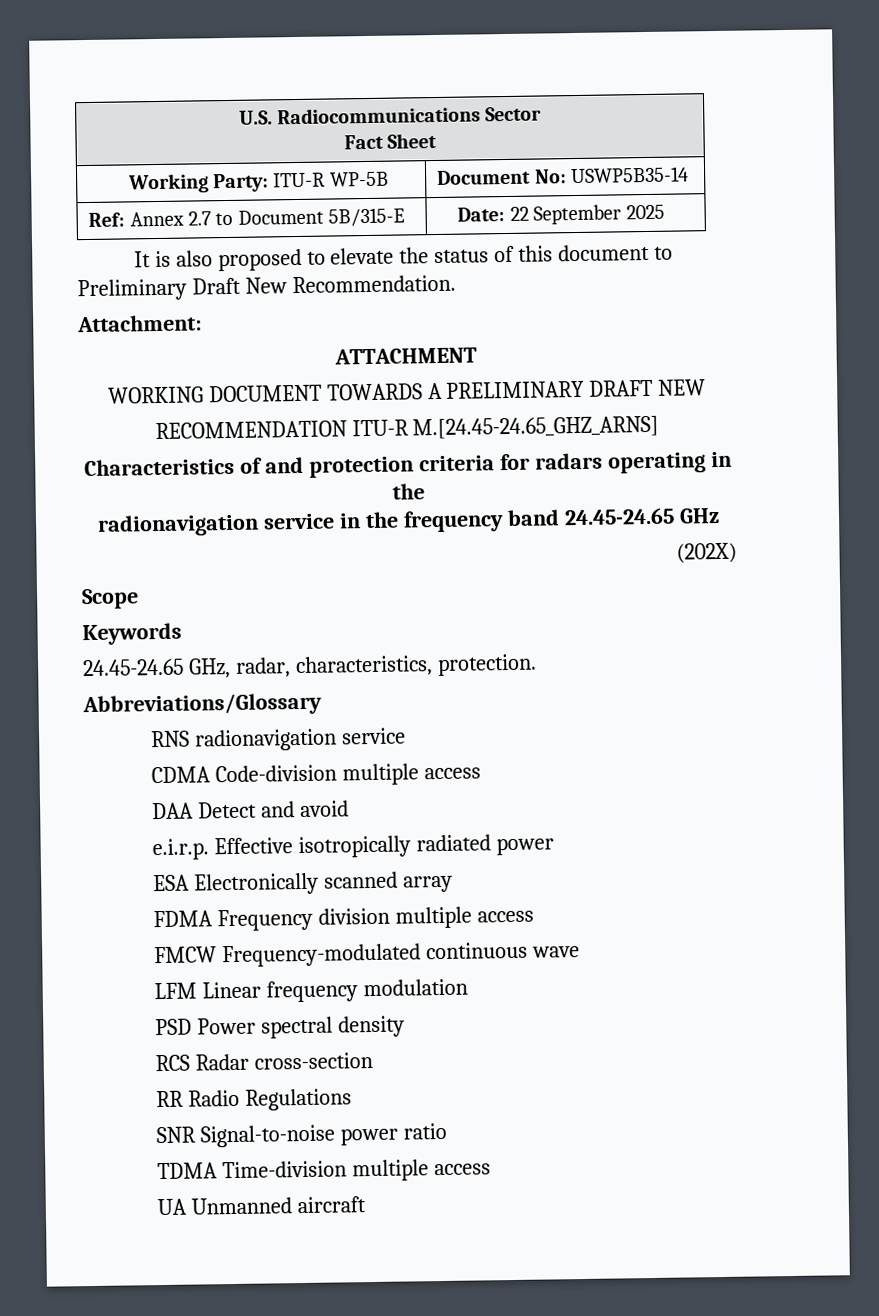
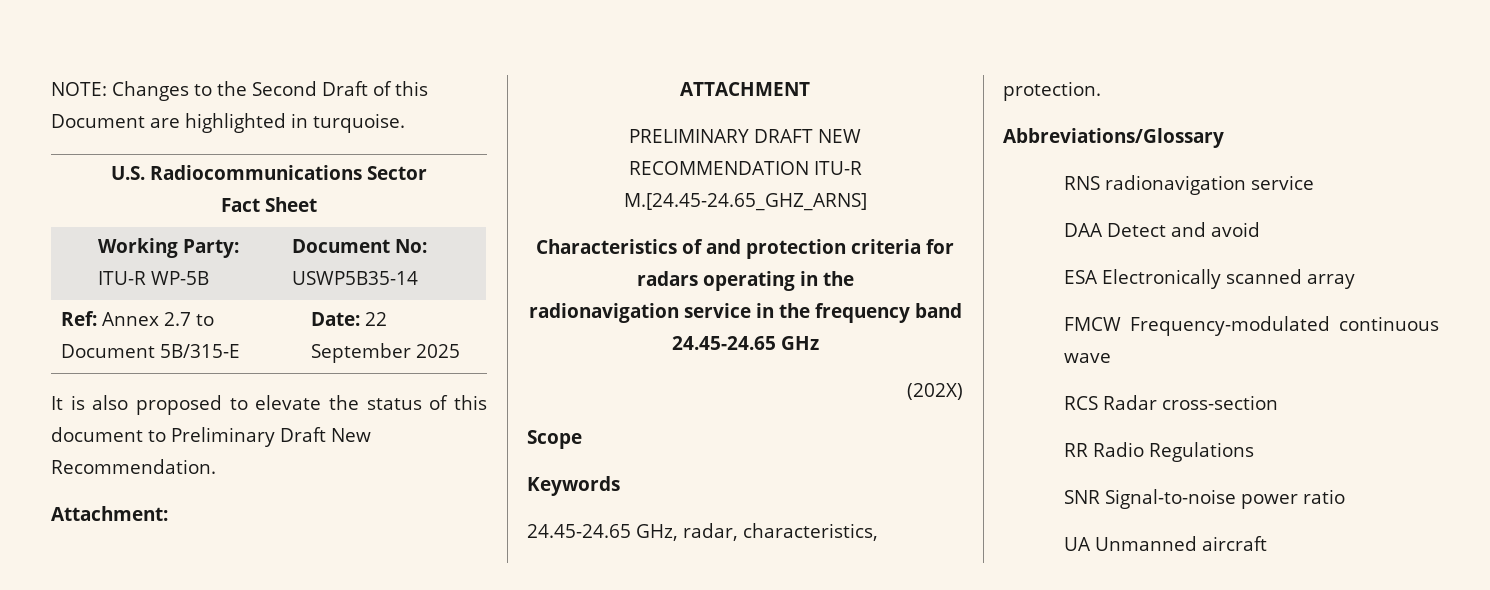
+ NOTE: Changes to the Second Draft of this Document are highlighted in turquoise.
- WORKING DOCUMENT TOWARDS A PRELIMINARY DRAFT NEW
+ PRELIMINARY DRAFT NEW
- CDMA Code-division multiple access
- e.i.r.p. Effective isotropically radiated power
- FDMA Frequency division multiple access
- LFM Linear frequency modulation
- PSD Power spectral density
- TDMA Time-division multiple access

